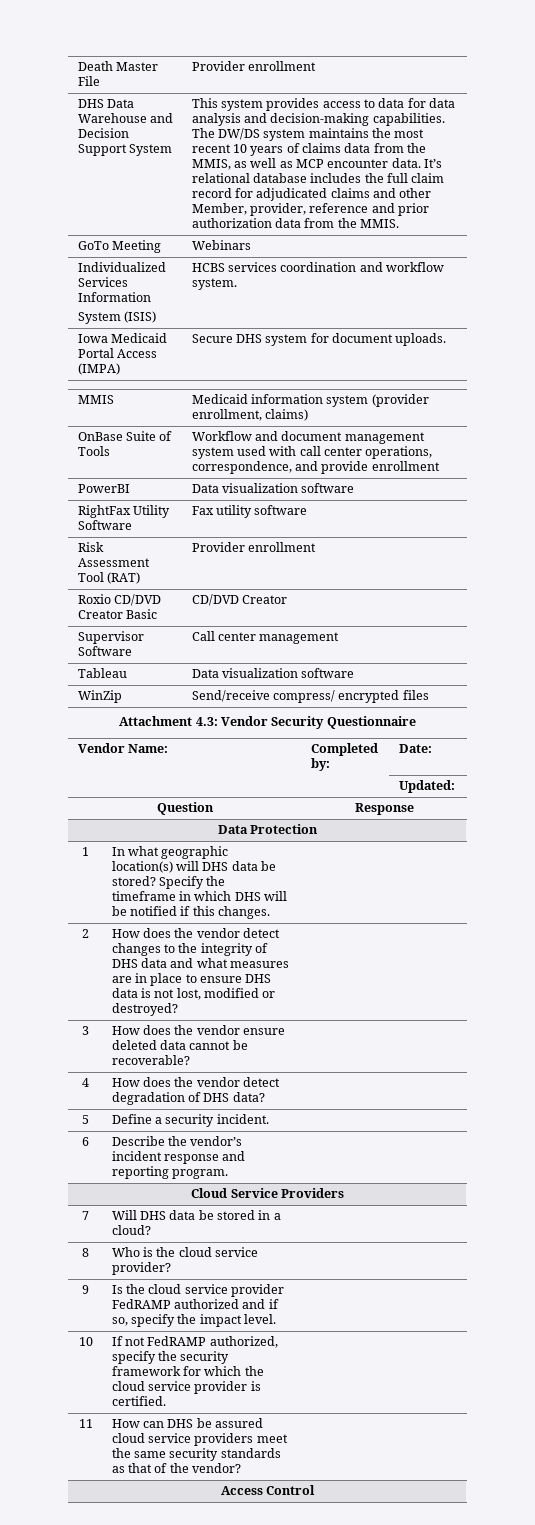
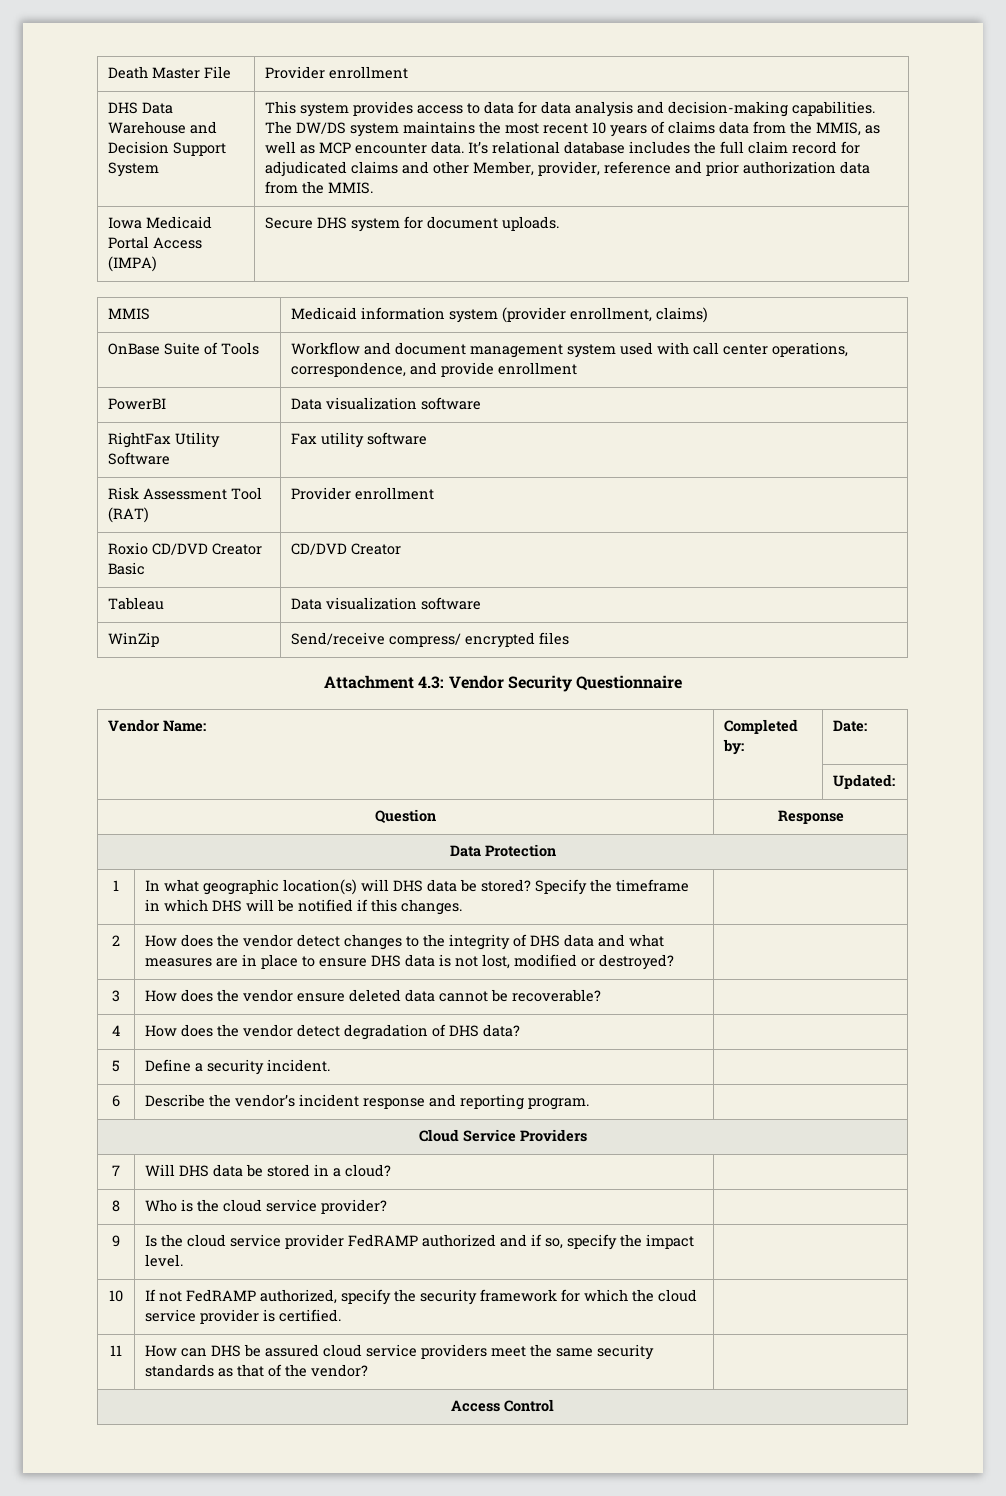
- GoTo Meeting | Webinars
- Individualized Services Information
- System (ISIS) | HCBS services coordination and workflow system.
- Supervisor Software | Call center management

